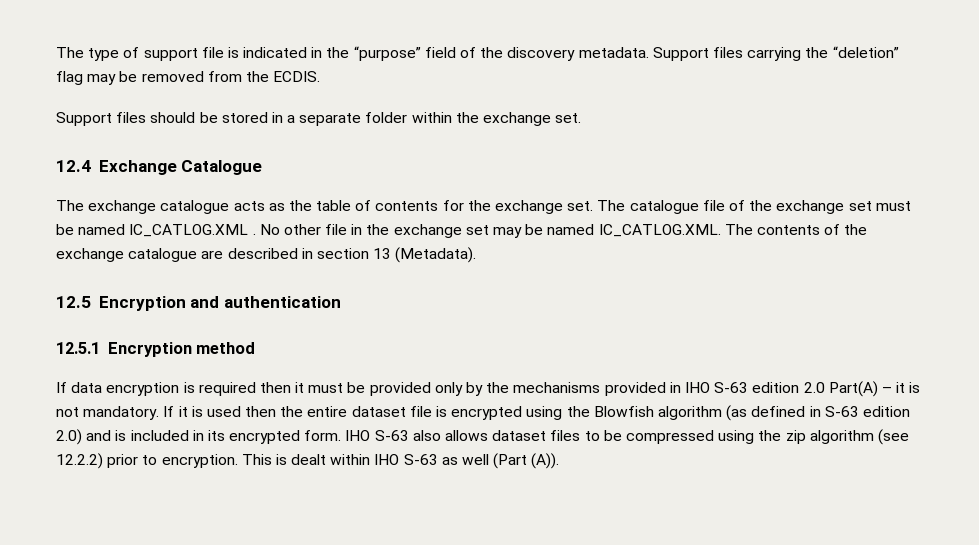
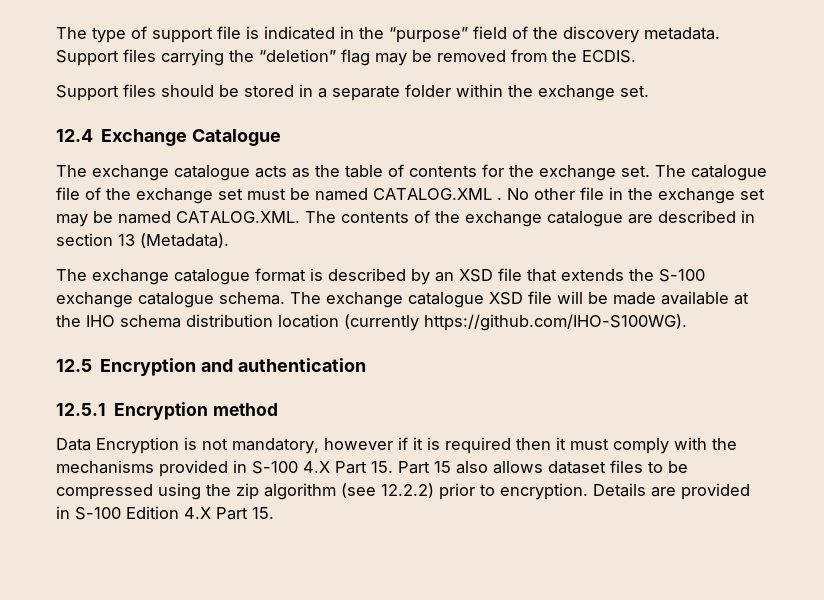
- The catalogue file of the exchange set must be named IC_CATLOG.XML .
+ The catalogue file of the exchange set must be named CATALOG.XML .
- No other file in the exchange set may be named IC_CATLOG.XML. The contents of the exchange catalogue are described in section 13 (Metadata).
+ No other file in the exchange set may be named CATALOG.XML. The contents of the exchange catalogue are described in section 13 (Metadata).
+ The exchange catalogue format is described by an XSD file that extends the S-100 exchange catalogue schema. The exchange catalogue XSD file will be made available at the IHO schema distribution location (currently https://github.com/IHO-S100WG).
- If data encryption is required then it must be provided only by the mechanisms provided in IHO S-63 edition 2.0 Part(A) – it is not mandatory. If it is used then the entire dataset file is encrypted using the Blowfish algorithm (as defined in S-63 edition 2.0) and is included in its encrypted form. IHO S-63 also allows dataset files to be compressed using the zip algorithm (see 12.2.2) prior to encryption.
+ Data Encryption is not mandatory, however if it is required then it must comply with the mechanisms provided in S-100 4.X Part 15. Part 15 also allows dataset files to be compressed using the zip algorithm (see 12.2.2) prior to encryption.
- This is dealt within IHO S-63 as well (Part (A)).
+ Details are provided in S-100 Edition 4.X Part 15.

